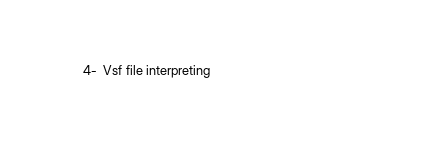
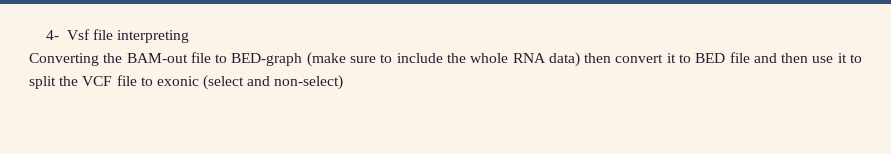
+ Converting the BAM-out file to BED-graph (make sure to include the whole RNA data) then convert it to BED file and then use it to split the VCF file to exonic (select and non-select)

